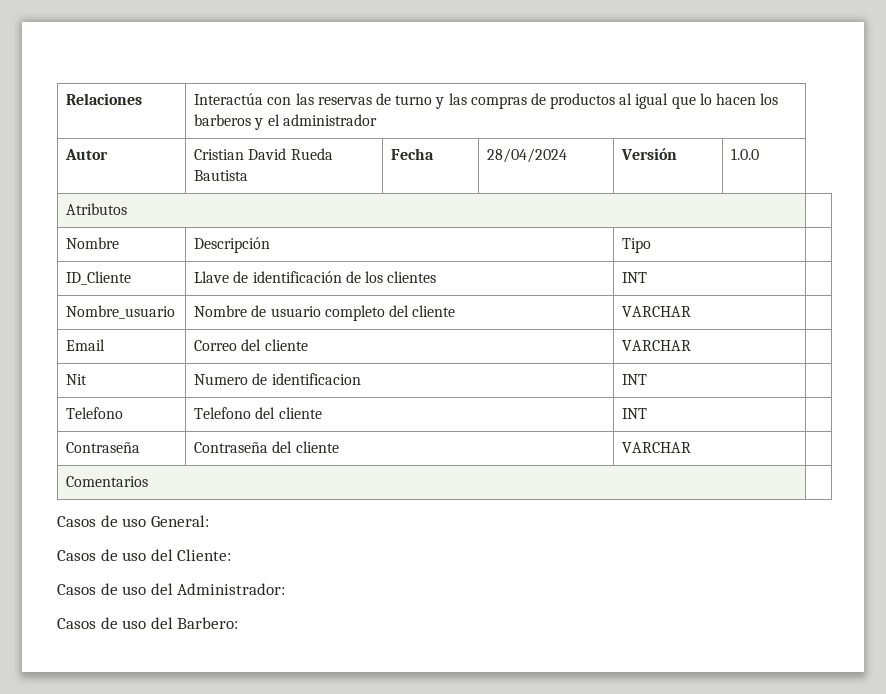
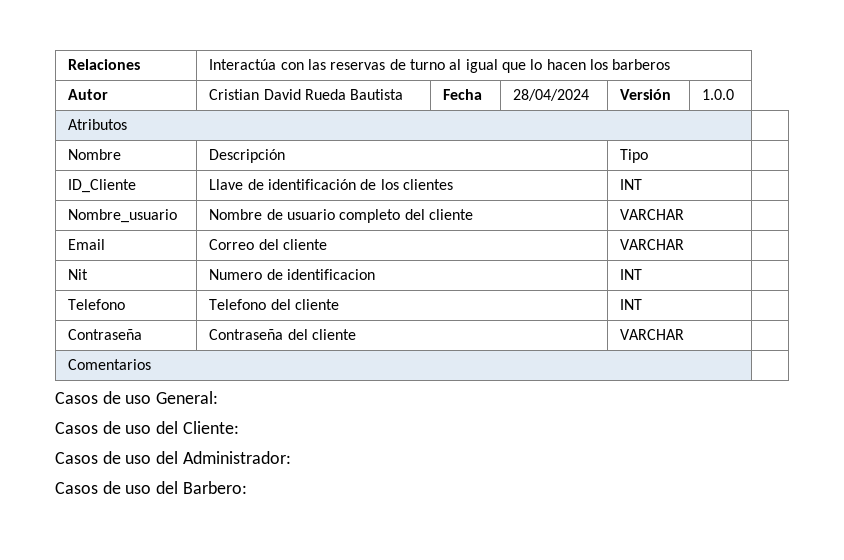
- Relaciones | Interactúa con las reservas de turno y las compras de productos al igual que lo hacen los barberos y el administrador
+ Relaciones | Interactúa con las reservas de turno al igual que lo hacen los barberos

